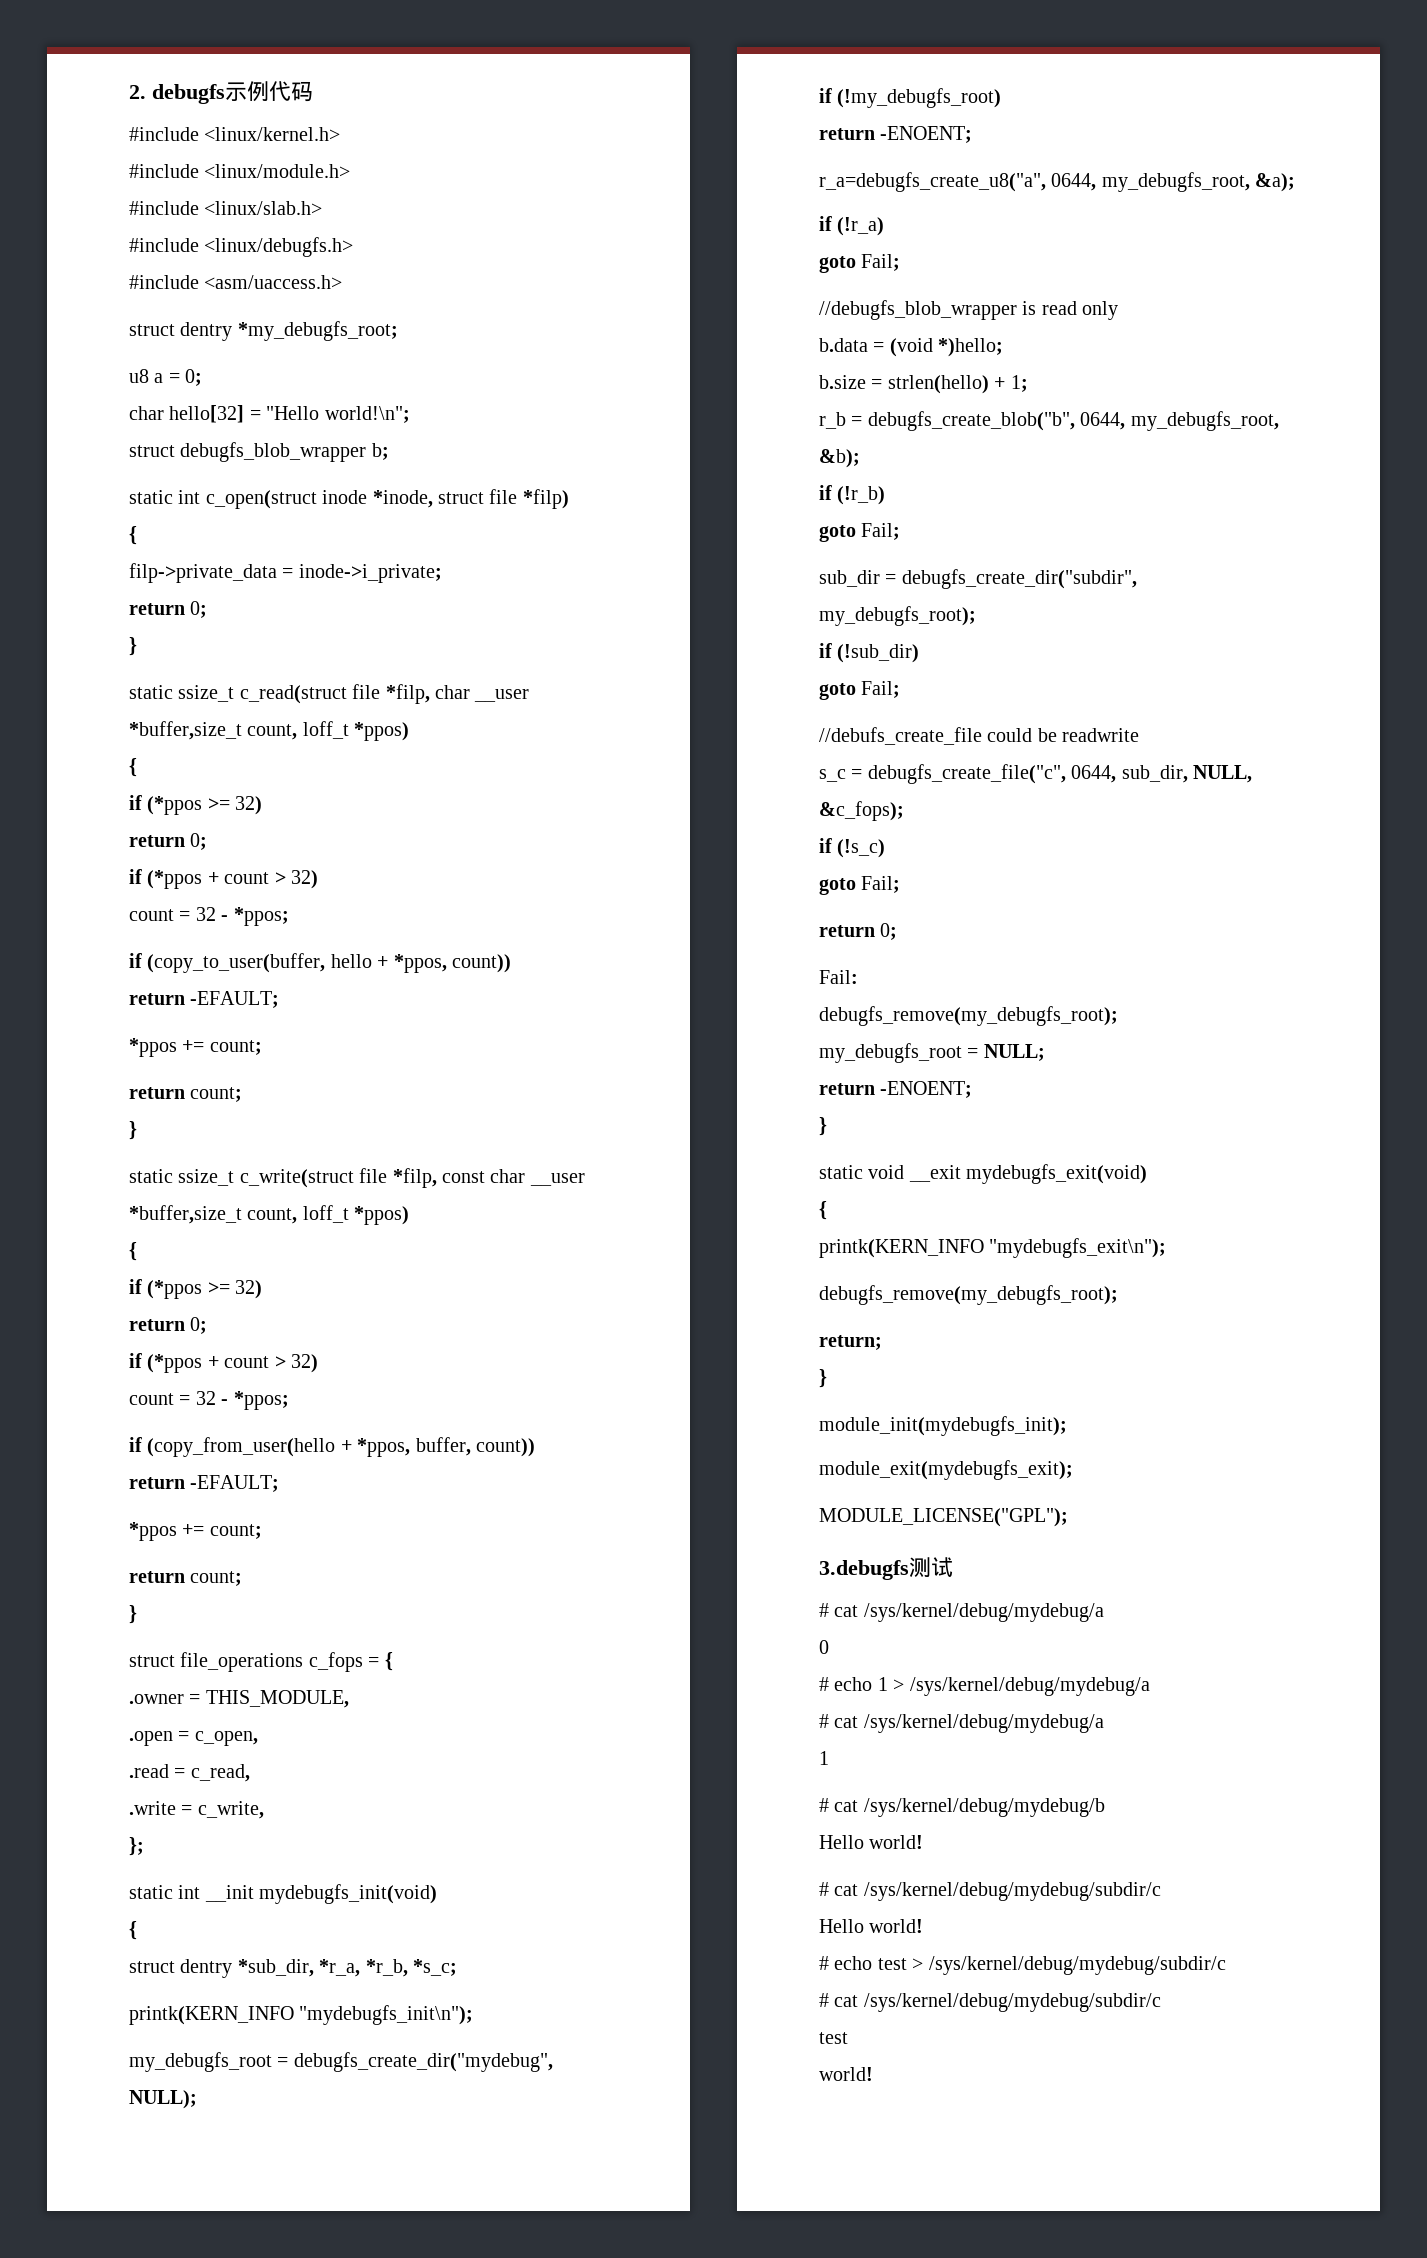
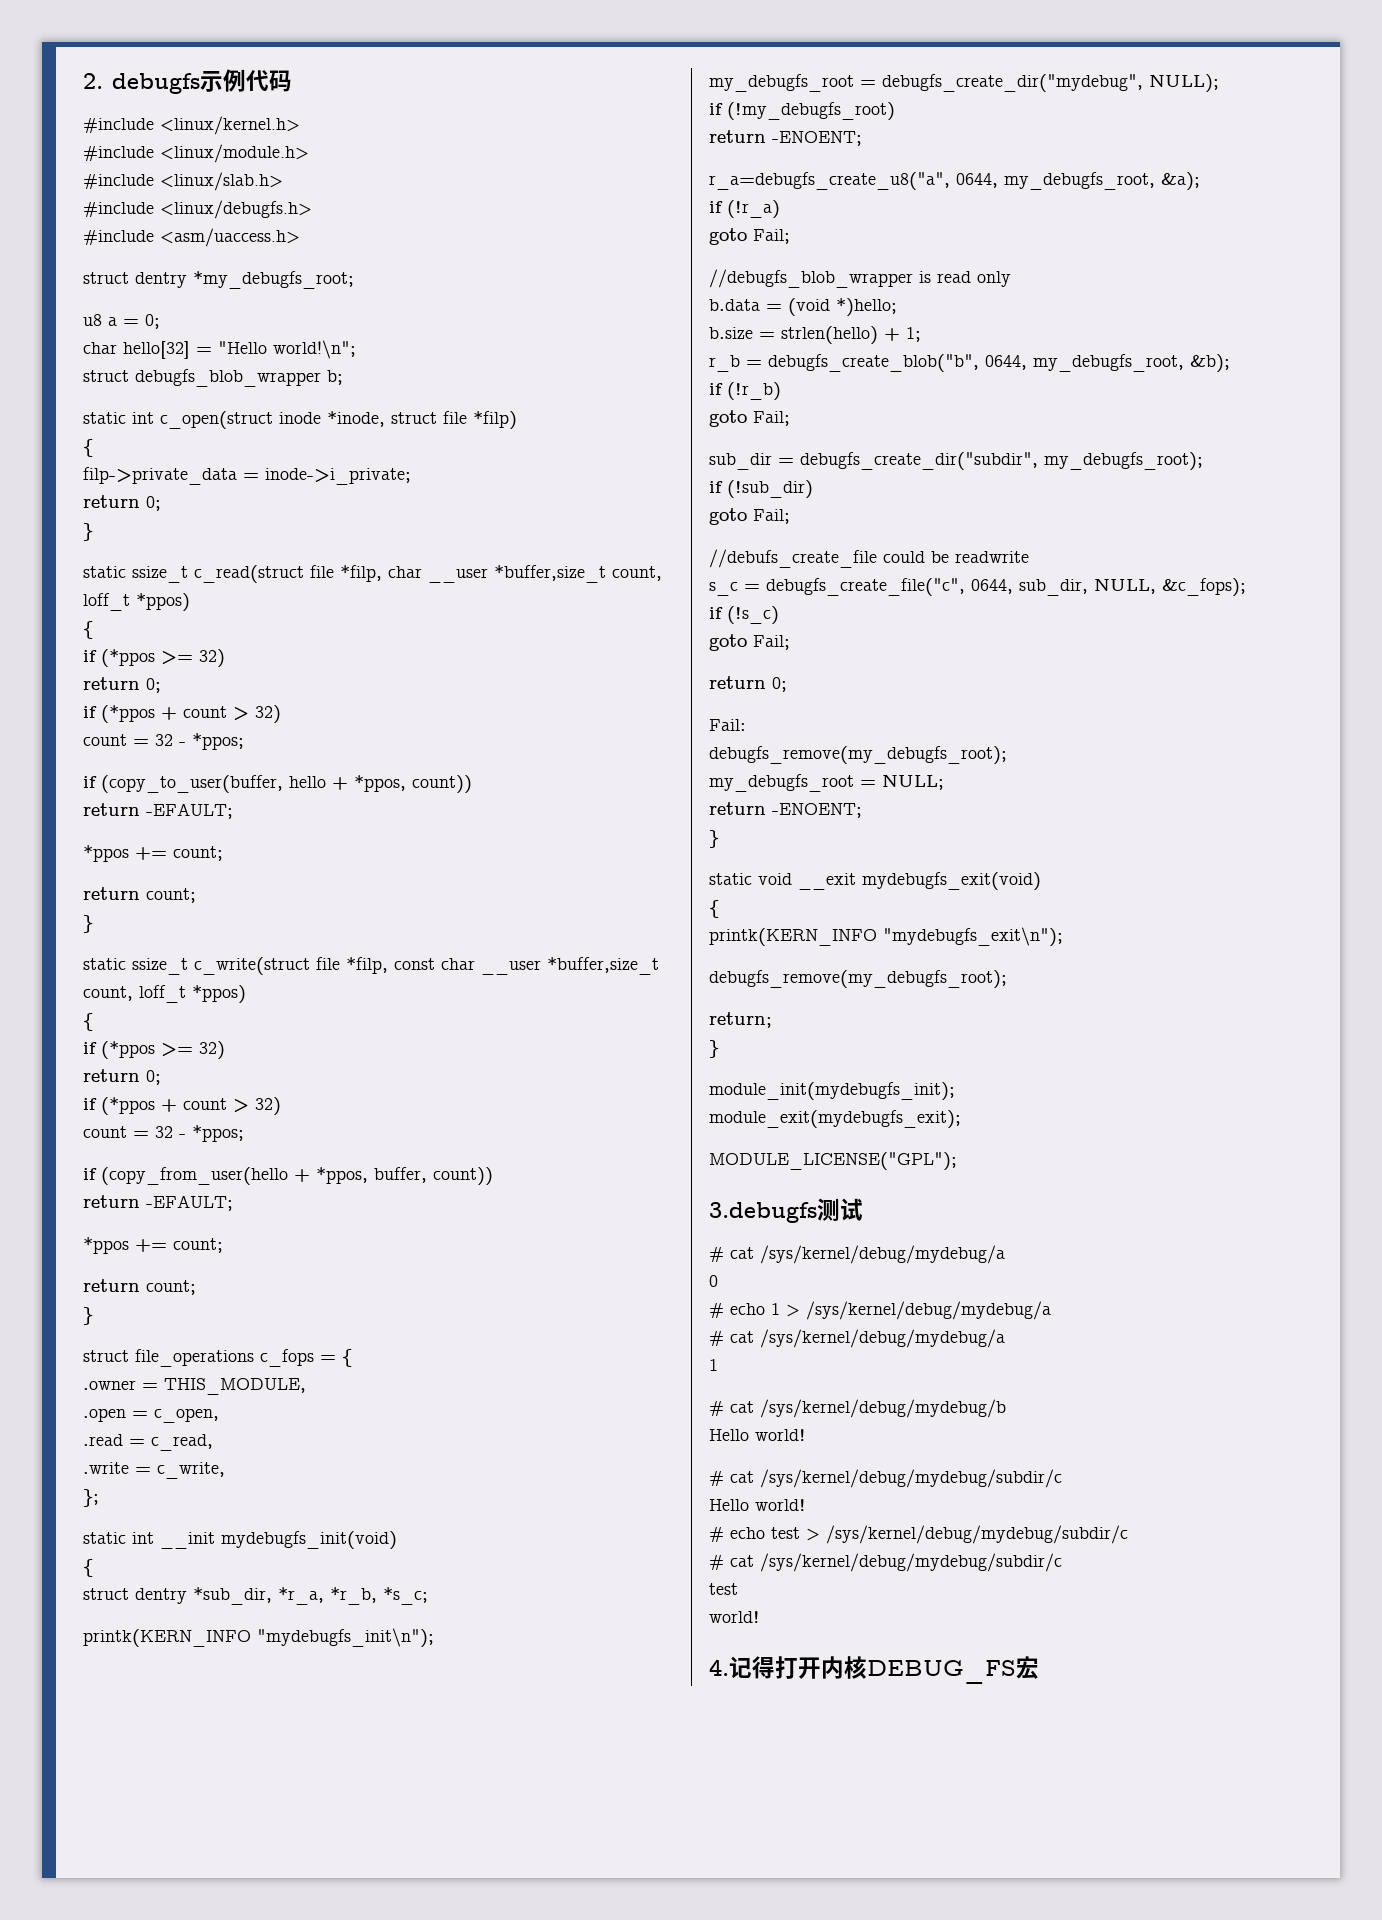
+ 4.记得打开内核DEBUG_FS宏

